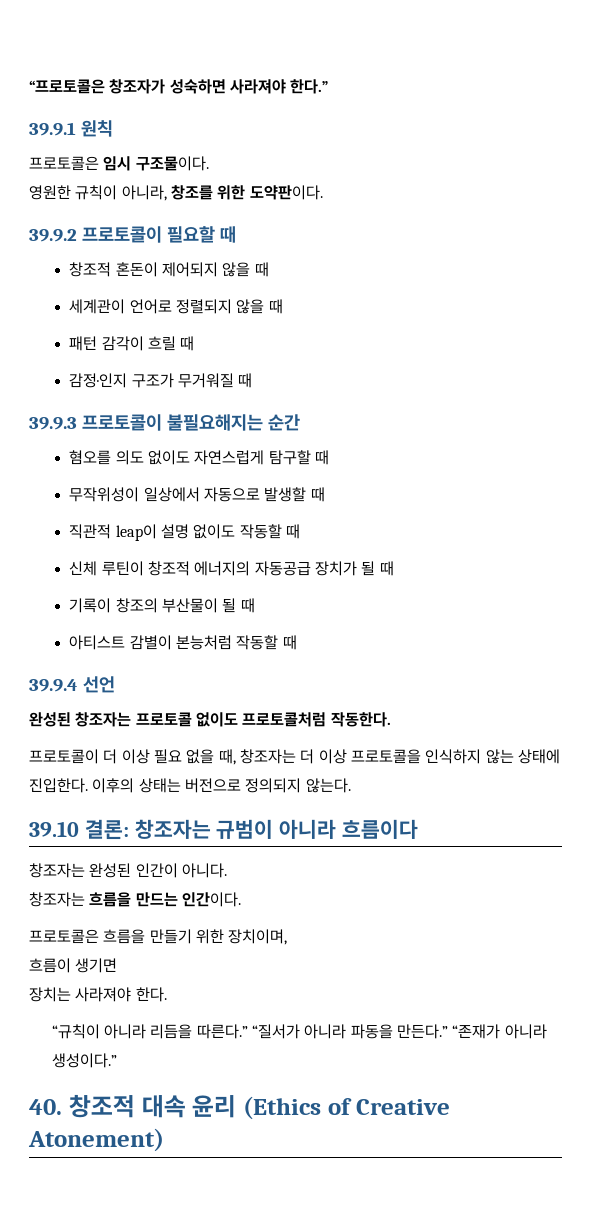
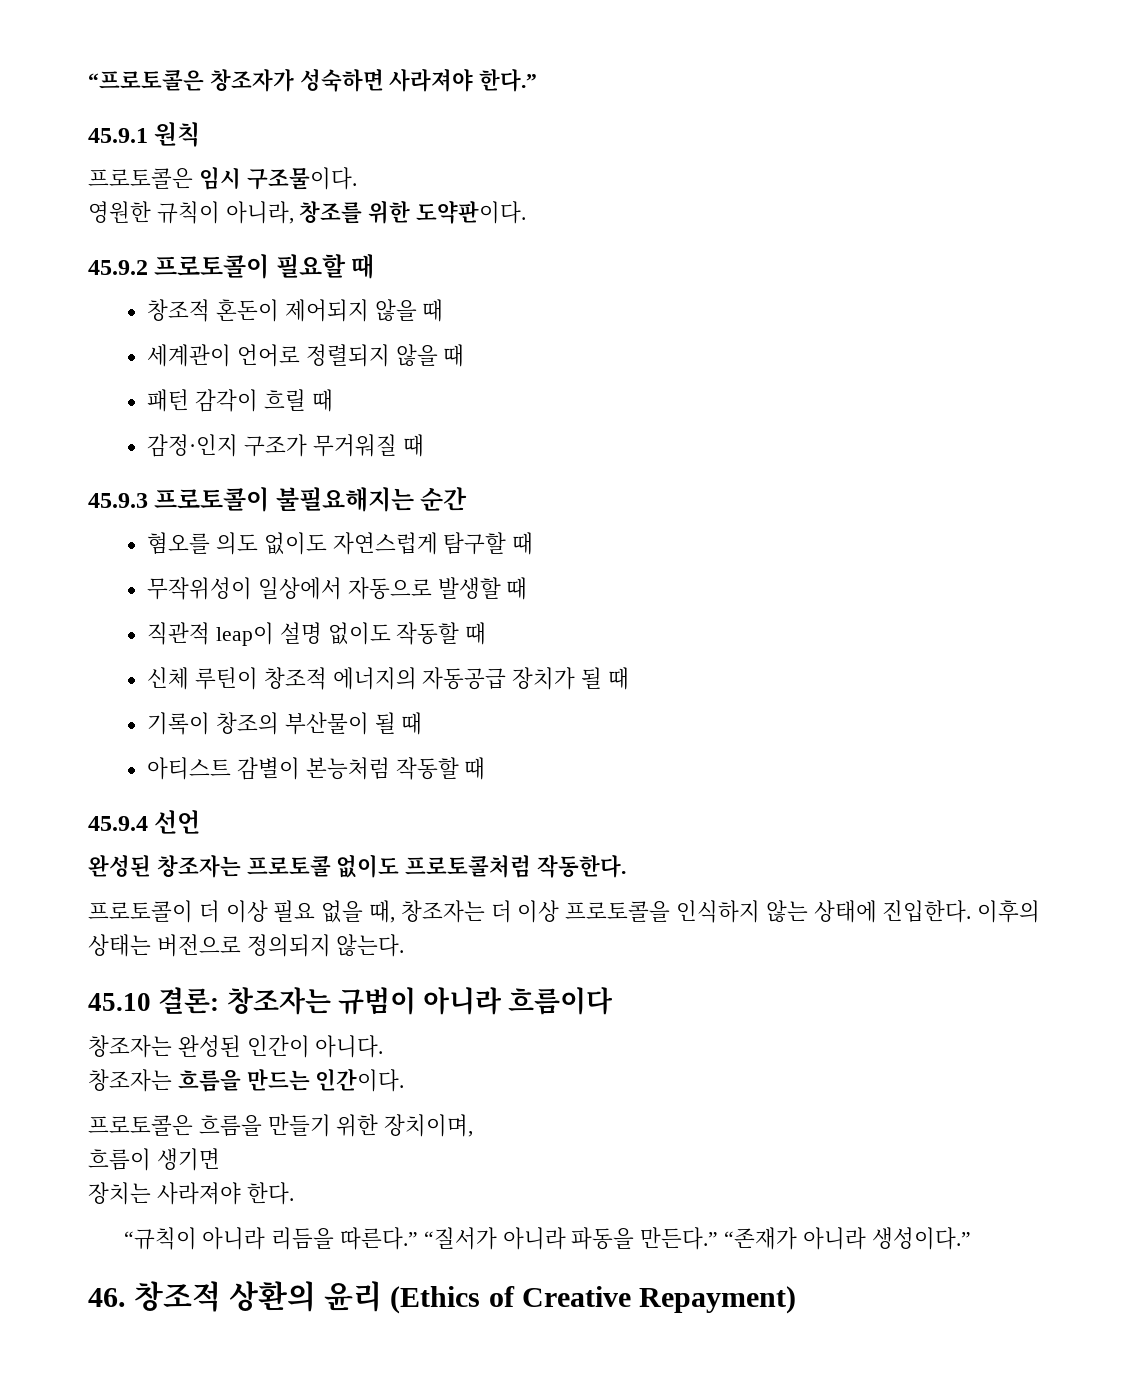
- 39.9.1 원칙
+ 45.9.1 원칙
- 39.9.2 프로토콜이 필요할 때
+ 45.9.2 프로토콜이 필요할 때
- 39.9.3 프로토콜이 불필요해지는 순간
+ 45.9.3 프로토콜이 불필요해지는 순간
- 39.9.4 선언
+ 45.9.4 선언
- 39.10 결론: 창조자는 규범이 아니라 흐름이다
+ 45.10 결론: 창조자는 규범이 아니라 흐름이다
- 40. 창조적 대속 윤리 (Ethics of Creative Atonement)
+ 46. 창조적 상환의 윤리 (Ethics of Creative Repayment)

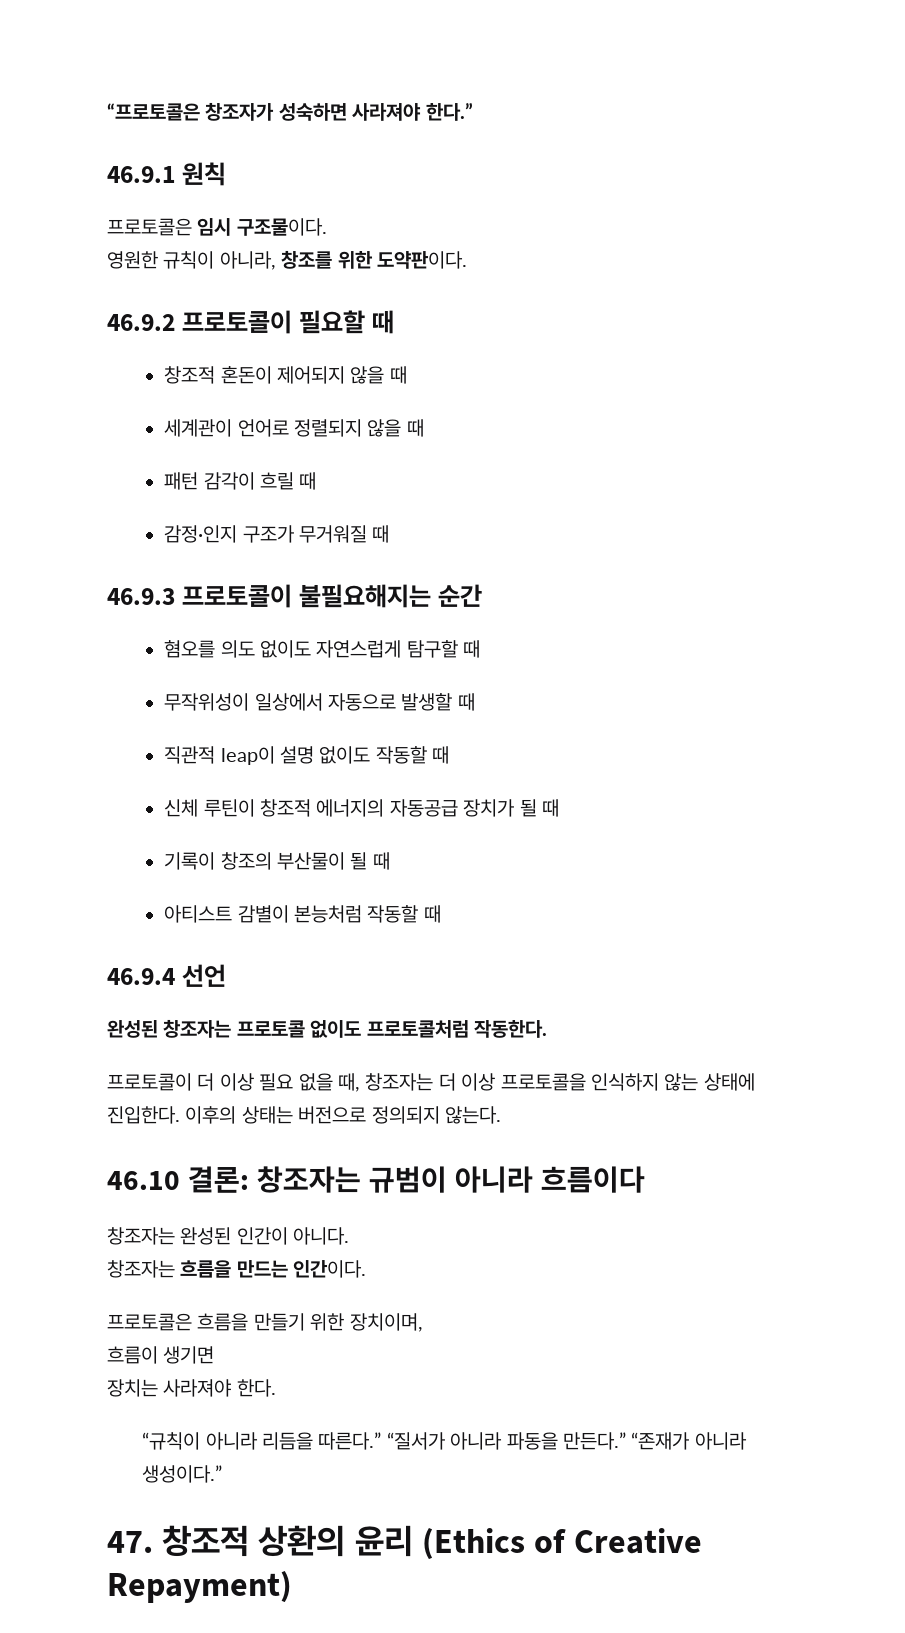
- 45.9.1 원칙
+ 46.9.1 원칙
- 45.9.2 프로토콜이 필요할 때
+ 46.9.2 프로토콜이 필요할 때
- 45.9.3 프로토콜이 불필요해지는 순간
+ 46.9.3 프로토콜이 불필요해지는 순간
- 45.9.4 선언
+ 46.9.4 선언
- 45.10 결론: 창조자는 규범이 아니라 흐름이다
+ 46.10 결론: 창조자는 규범이 아니라 흐름이다
- 46. 창조적 상환의 윤리 (Ethics of Creative Repayment)
+ 47. 창조적 상환의 윤리 (Ethics of Creative Repayment)

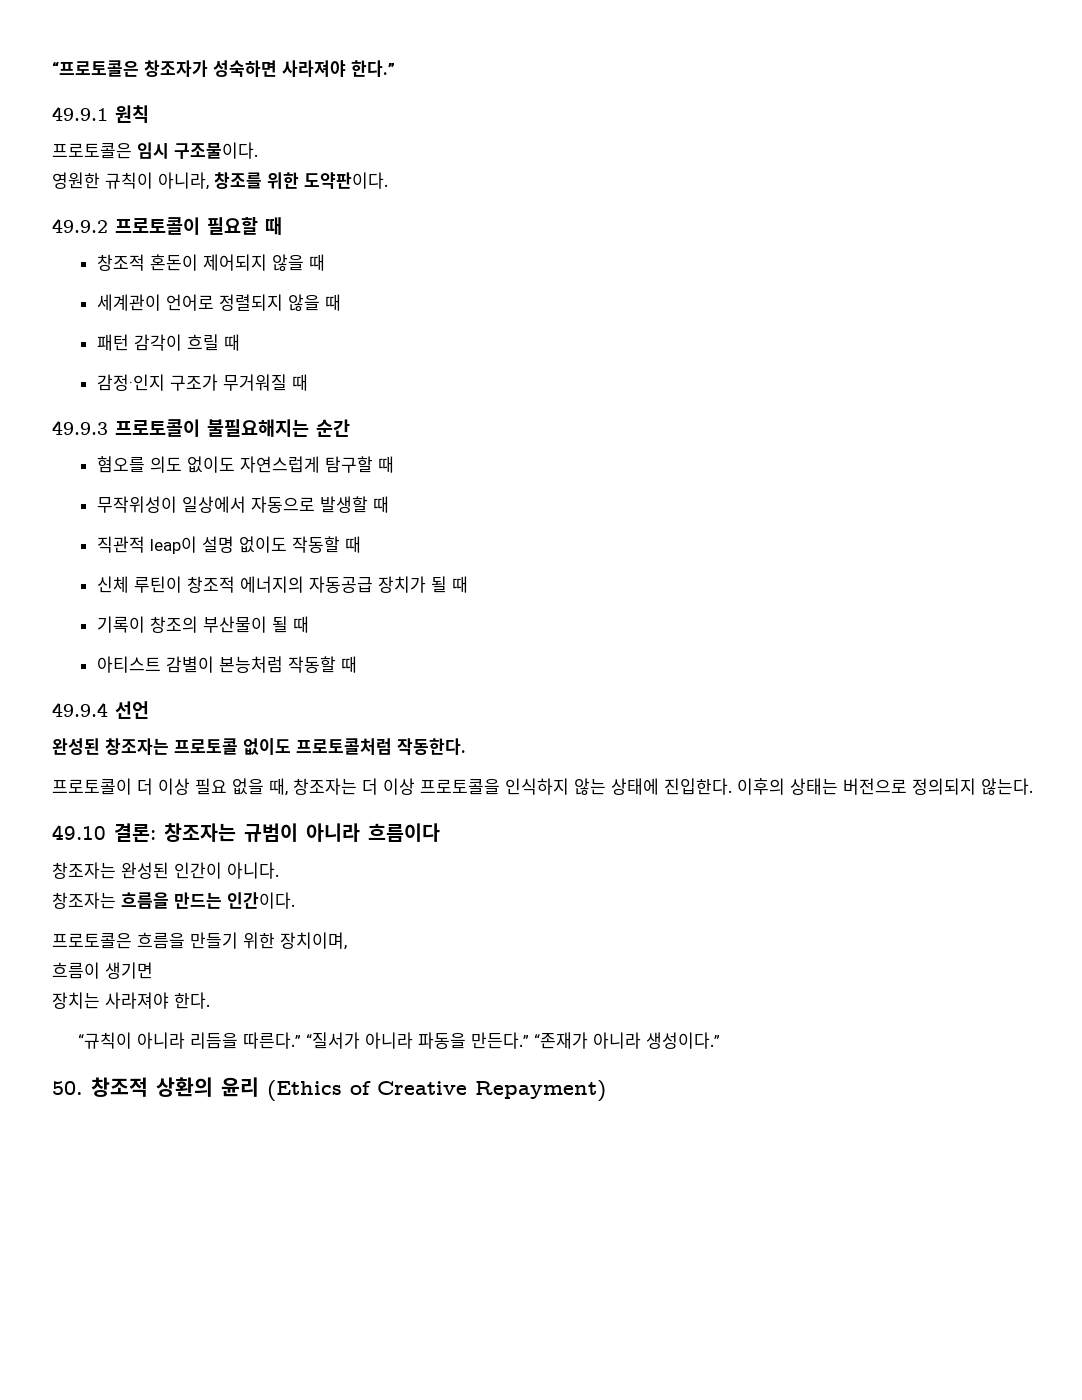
- 46.9.1 원칙
+ 49.9.1 원칙
- 46.9.2 프로토콜이 필요할 때
+ 49.9.2 프로토콜이 필요할 때
- 46.9.3 프로토콜이 불필요해지는 순간
+ 49.9.3 프로토콜이 불필요해지는 순간
- 46.9.4 선언
+ 49.9.4 선언
- 46.10 결론: 창조자는 규범이 아니라 흐름이다
+ 49.10 결론: 창조자는 규범이 아니라 흐름이다
- 47. 창조적 상환의 윤리 (Ethics of Creative Repayment)
+ 50. 창조적 상환의 윤리 (Ethics of Creative Repayment)

